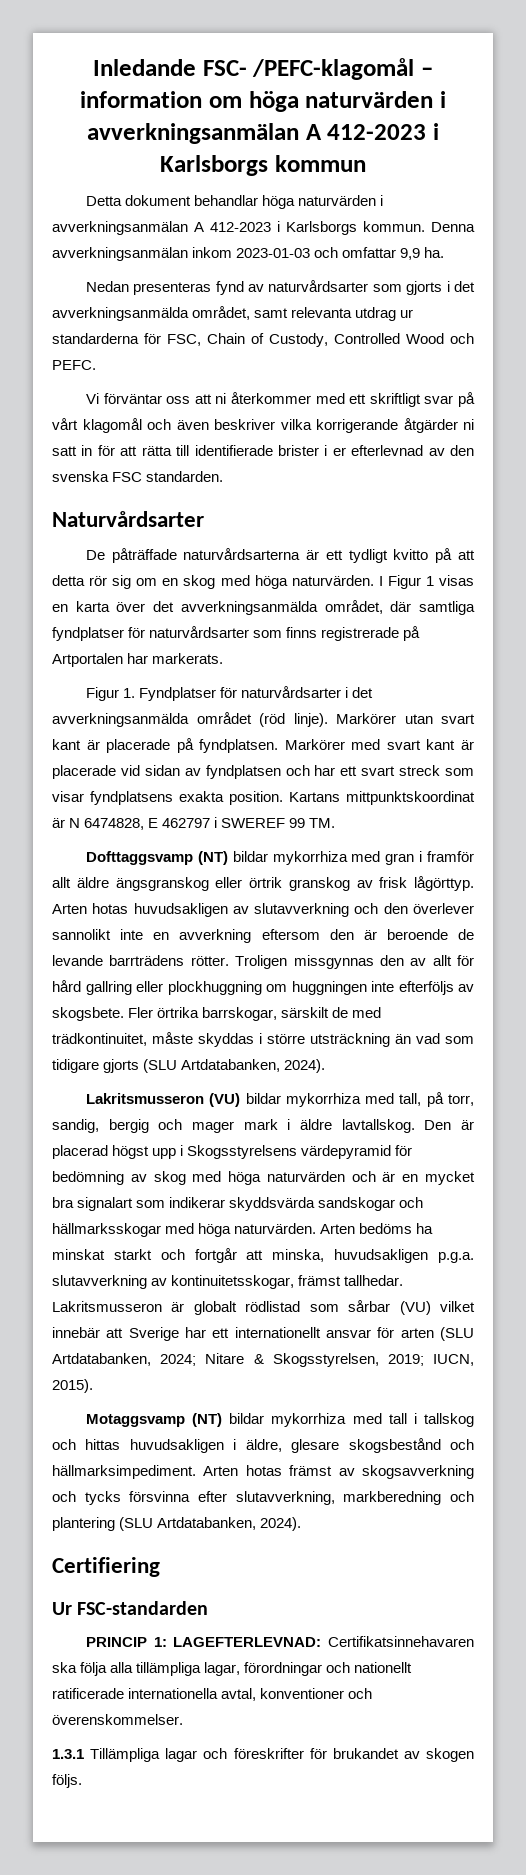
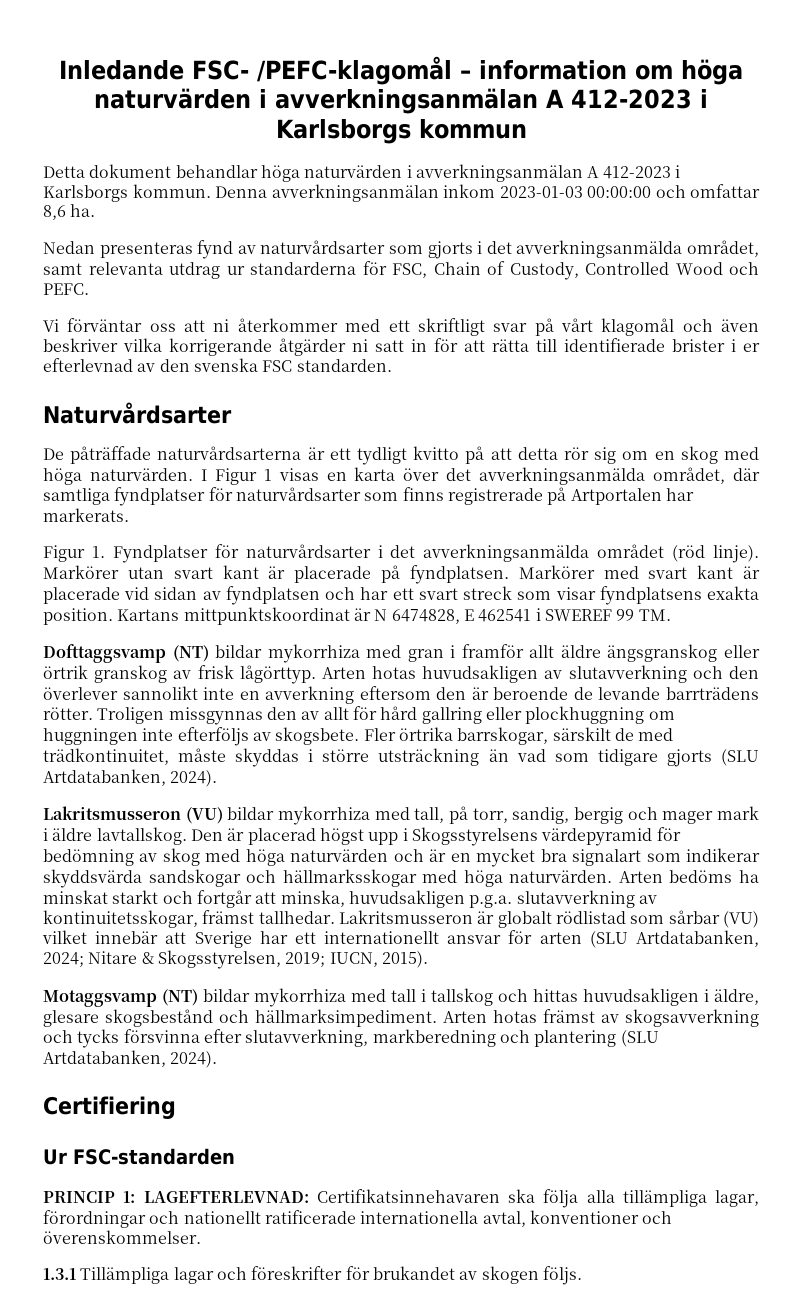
- Denna avverkningsanmälan inkom 2023-01-03 och omfattar 9,9 ha.
+ Denna avverkningsanmälan inkom 2023-01-03 00:00:00 och omfattar 8,6 ha.
- Kartans mittpunktskoordinat är N 6474828, E 462797 i SWEREF 99 TM.
+ Kartans mittpunktskoordinat är N 6474828, E 462541 i SWEREF 99 TM.

